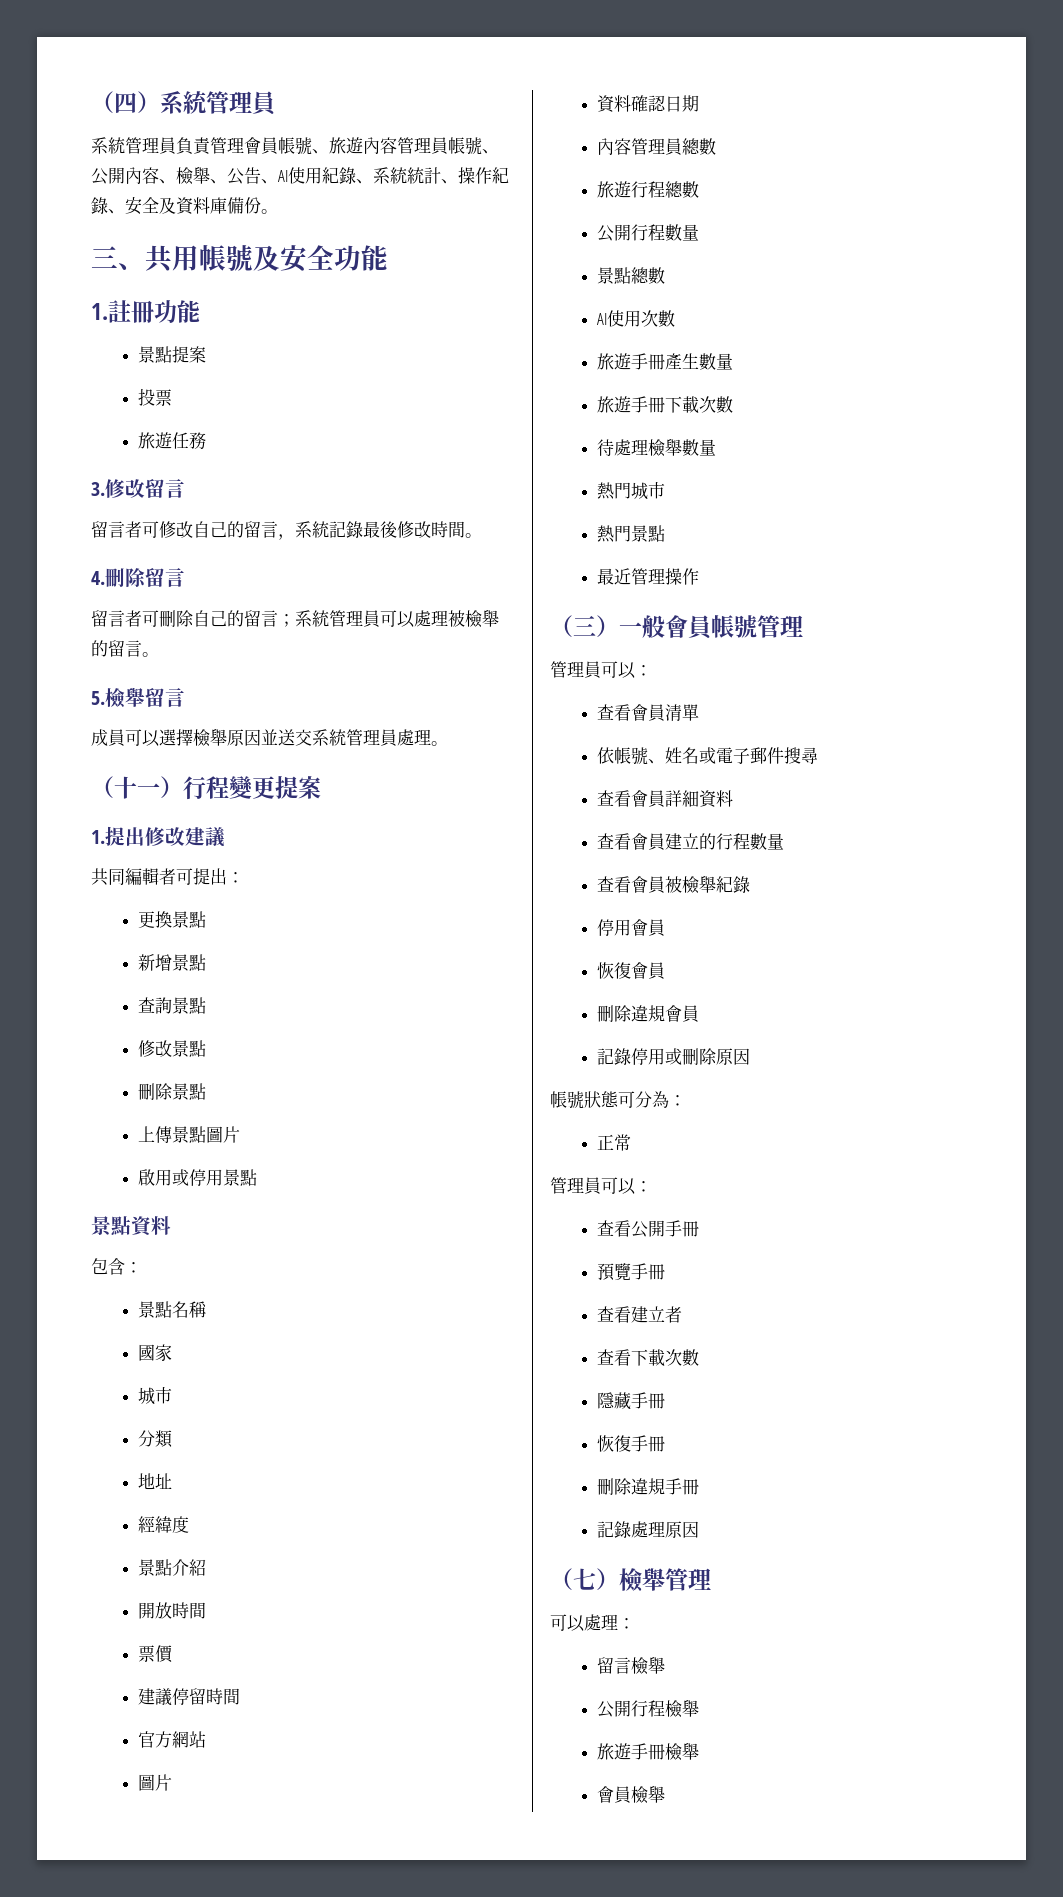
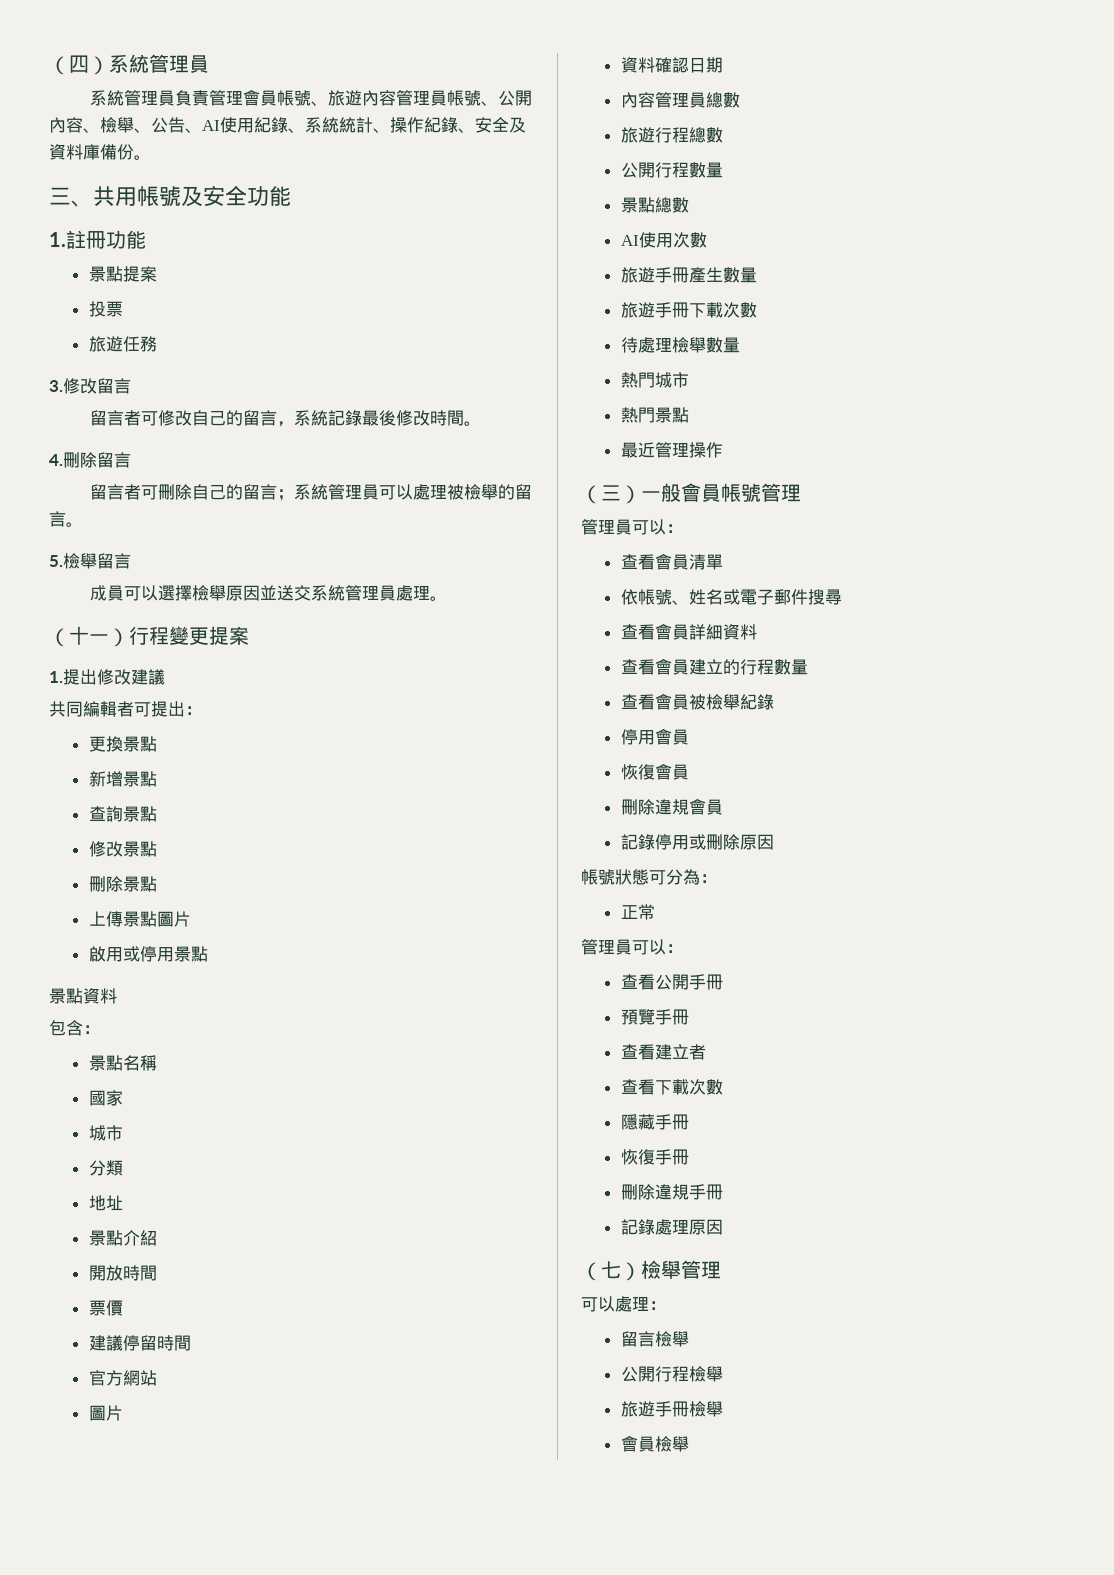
- 經緯度

